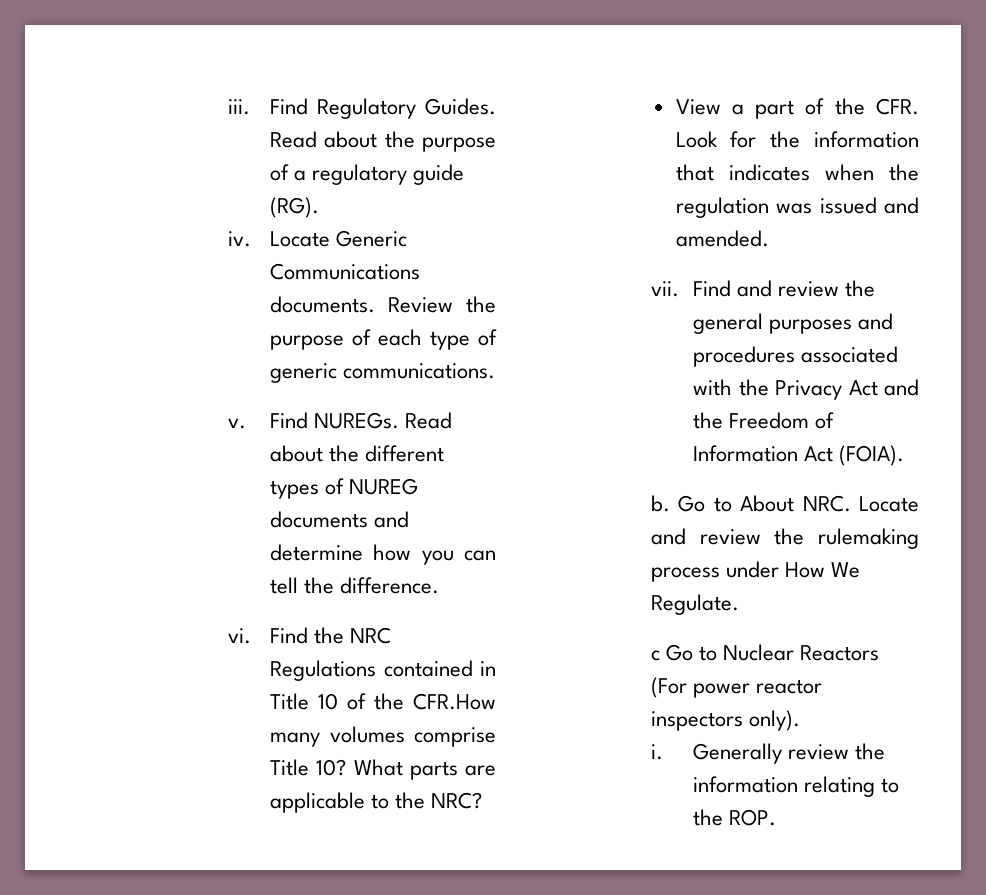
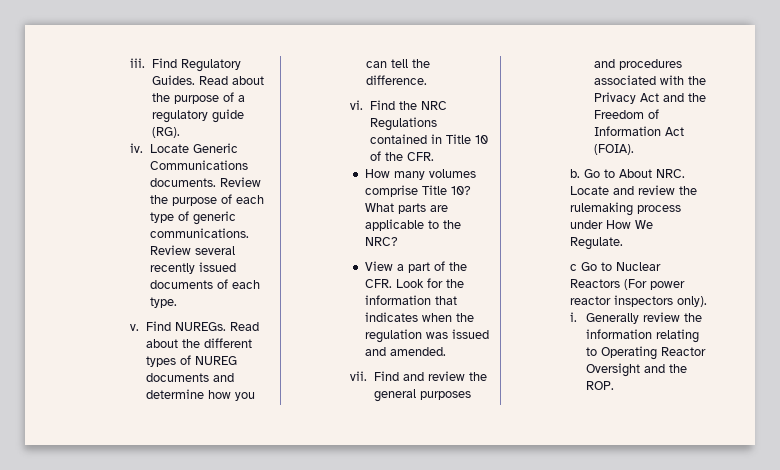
+ Review several recently issued documents of each type.
- Find the NRC Regulations contained in Title 10 of the CFR.How many volumes comprise Title 10?
+ Find the NRC Regulations contained in Title 10 of the CFR.
+ How many volumes comprise Title 10?
- Generally review the information relating to the ROP.
+ Generally review the information relating to Operating Reactor Oversight and the ROP.

